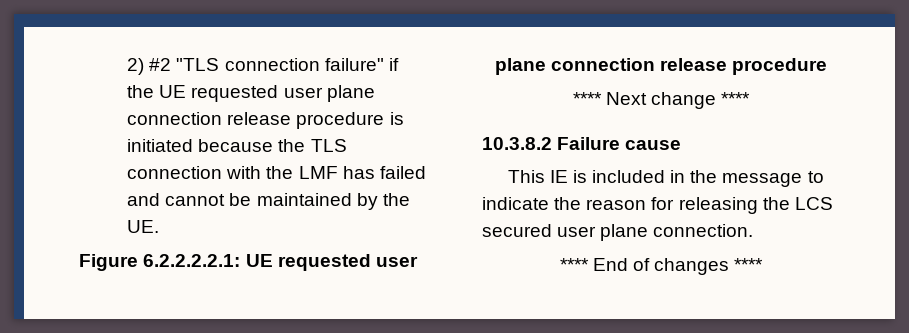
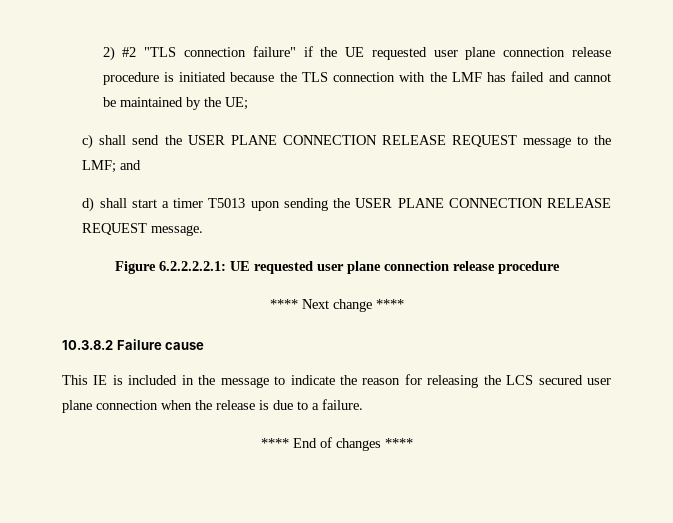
- 2) #2 "TLS connection failure" if the UE requested user plane connection release procedure is initiated because the TLS connection with the LMF has failed and cannot be maintained by the UE.
+ 2) #2 "TLS connection failure" if the UE requested user plane connection release procedure is initiated because the TLS connection with the LMF has failed and cannot be maintained by the UE;
+ c) shall send the USER PLANE CONNECTION RELEASE REQUEST message to the LMF; and
+ d) shall start a timer T5013 upon sending the USER PLANE CONNECTION RELEASE REQUEST message.
- This IE is included in the message to indicate the reason for releasing the LCS secured user plane connection.
+ This IE is included in the message to indicate the reason for releasing the LCS secured user plane connection when the release is due to a failure.

